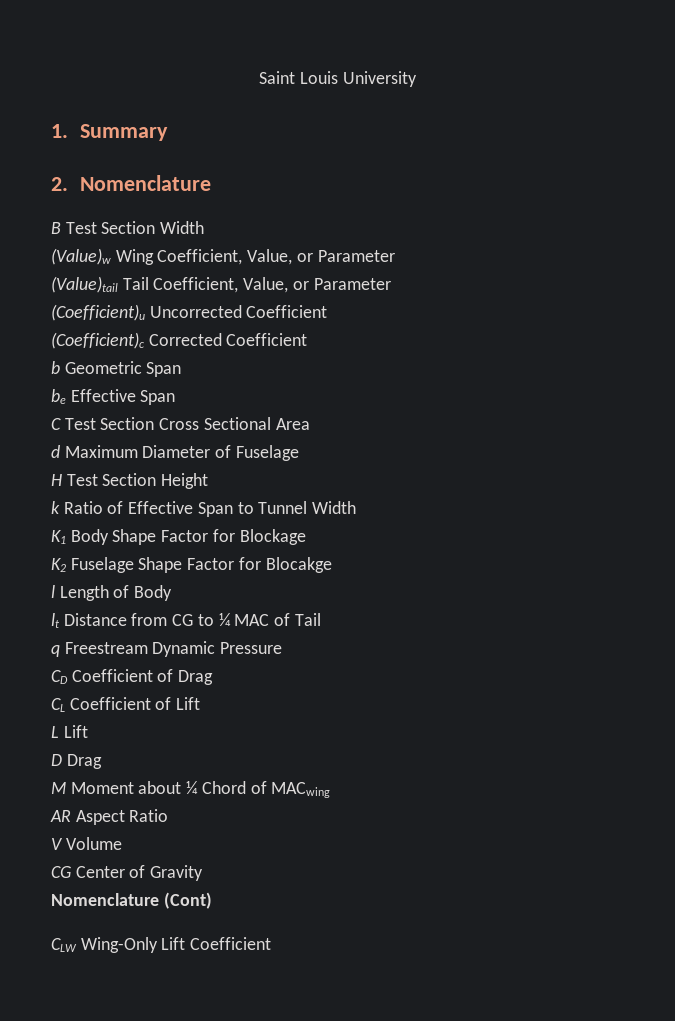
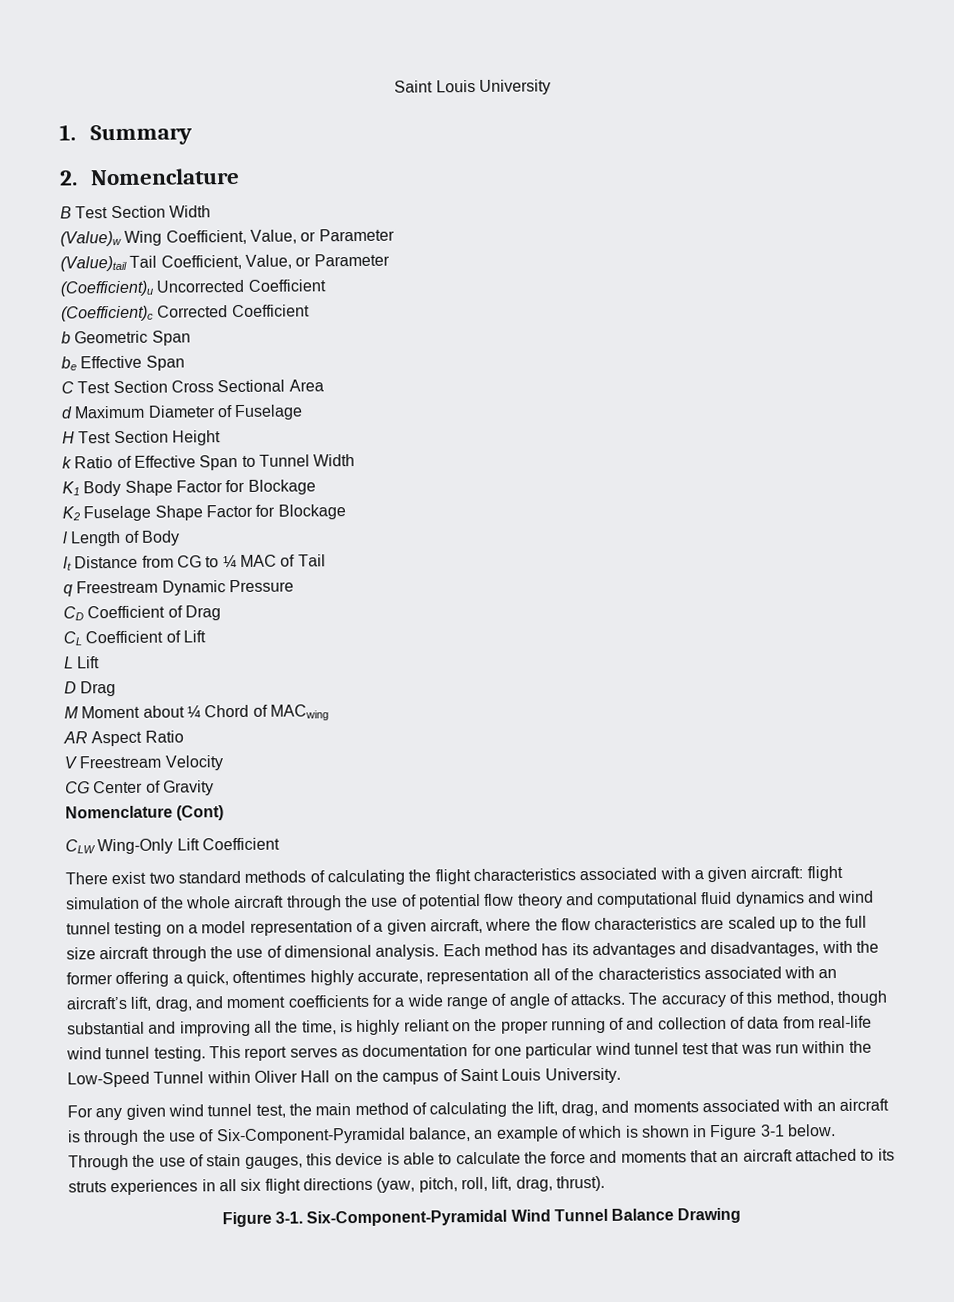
- K2 Fuselage Shape Factor for Blocakge
+ K2 Fuselage Shape Factor for Blockage
- V Volume
+ V Freestream Velocity
+ There exist two standard methods of calculating the flight characteristics associated with a given aircraft: flight simulation of the whole aircraft through the use of potential flow theory and computational fluid dynamics and wind tunnel testing on a model representation of a given aircraft, where the flow characteristics are scaled up to the full size aircraft through the use of dimensional analysis. Each method has its advantages and disadvantages, with the former offering a quick, oftentimes highly accurate, representation all of the characteristics associated with an aircraft’s lift, drag, and moment coefficients for a wide range of angle of attacks. The accuracy of this method, though substantial and improving all the time, is highly reliant on the proper running of and collection of data from real-life wind tunnel testing. This report serves as documentation for one particular wind tunnel test that was run within the Low-Speed Tunnel within Oliver Hall on the campus of Saint Louis University.
+ For any given wind tunnel test, the main method of calculating the lift, drag, and moments associated with an aircraft is through the use of Six-Component-Pyramidal balance, an example of which is shown in Figure 3-1 below. Through the use of stain gauges, this device is able to calculate the force and moments that an aircraft attached to its struts experiences in all six flight directions (yaw, pitch, roll, lift, drag, thrust).
+ Figure 3-1. Six-Component-Pyramidal Wind Tunnel Balance Drawing

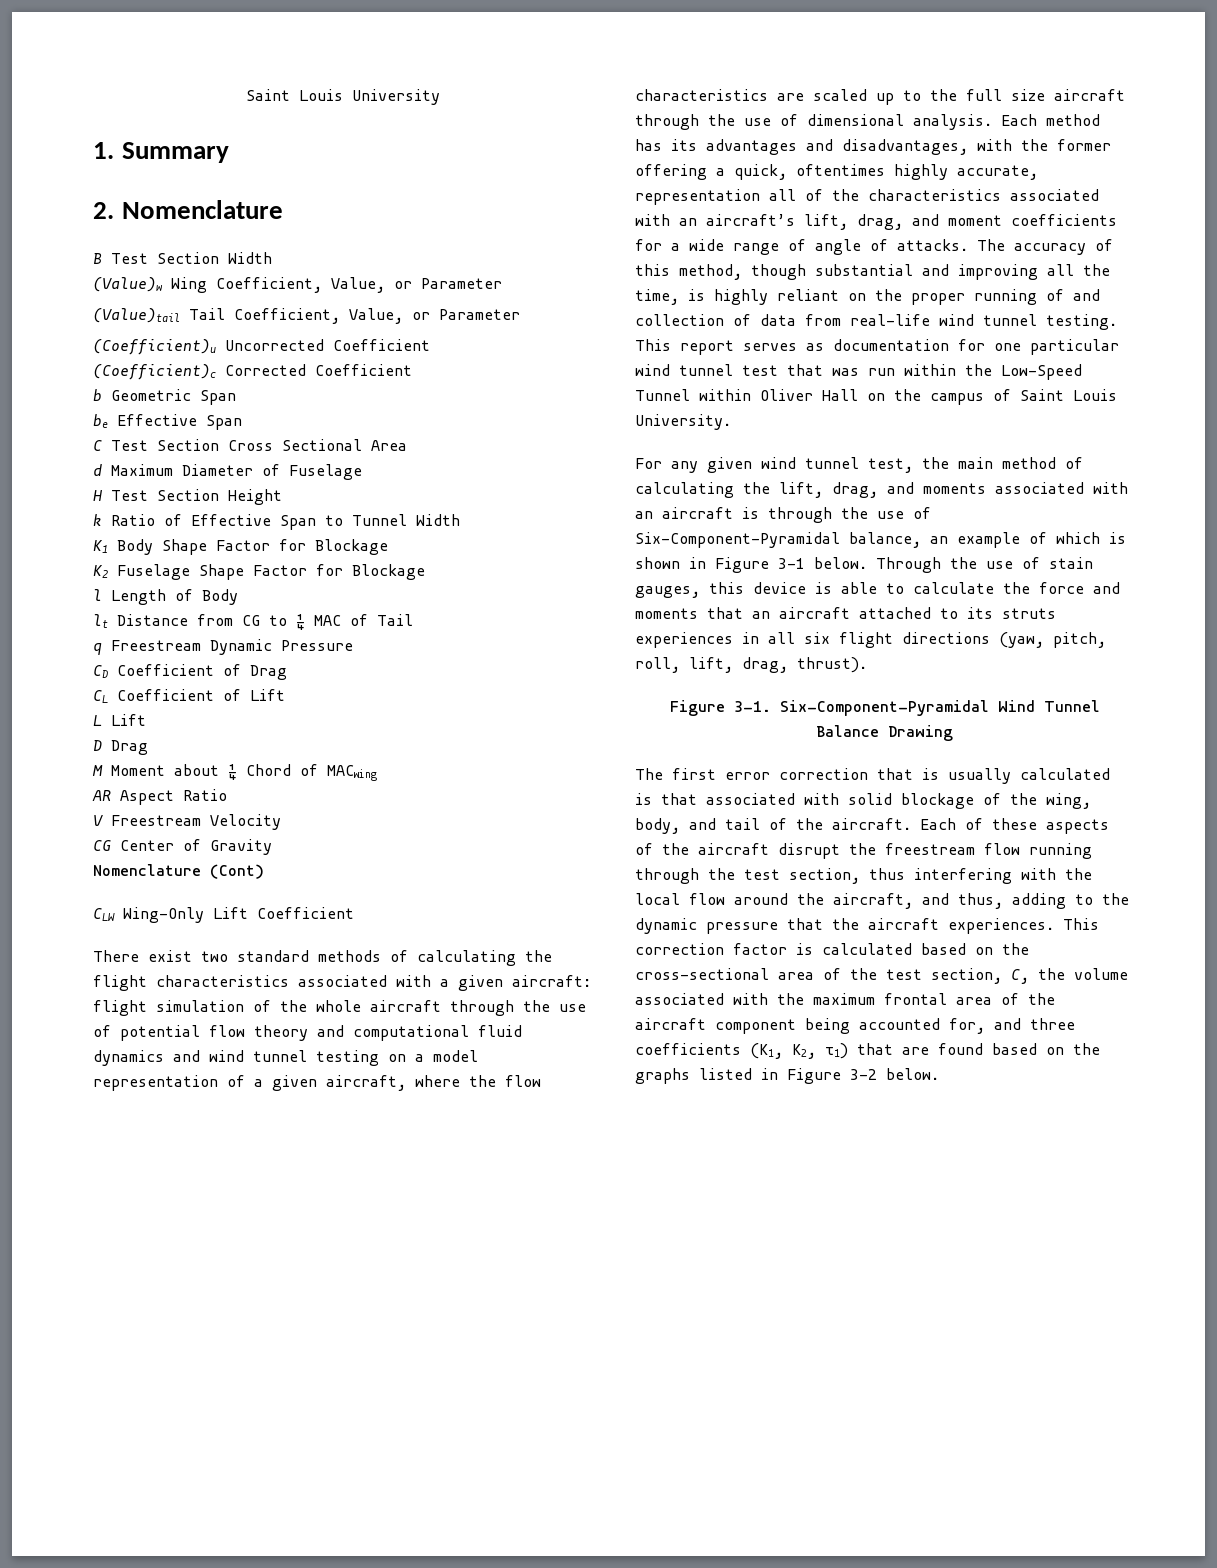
+ The first error correction that is usually calculated is that associated with solid blockage of the wing, body, and tail of the aircraft. Each of these aspects of the aircraft disrupt the freestream flow running through the test section, thus interfering with the local flow around the aircraft, and thus, adding to the dynamic pressure that the aircraft experiences. This correction factor is calculated based on the cross-sectional area of the test section, C, the volume associated with the maximum frontal area of the aircraft component being accounted for, and three coefficients (K1, K2, τ1) that are found based on the graphs listed in Figure 3-2 below.

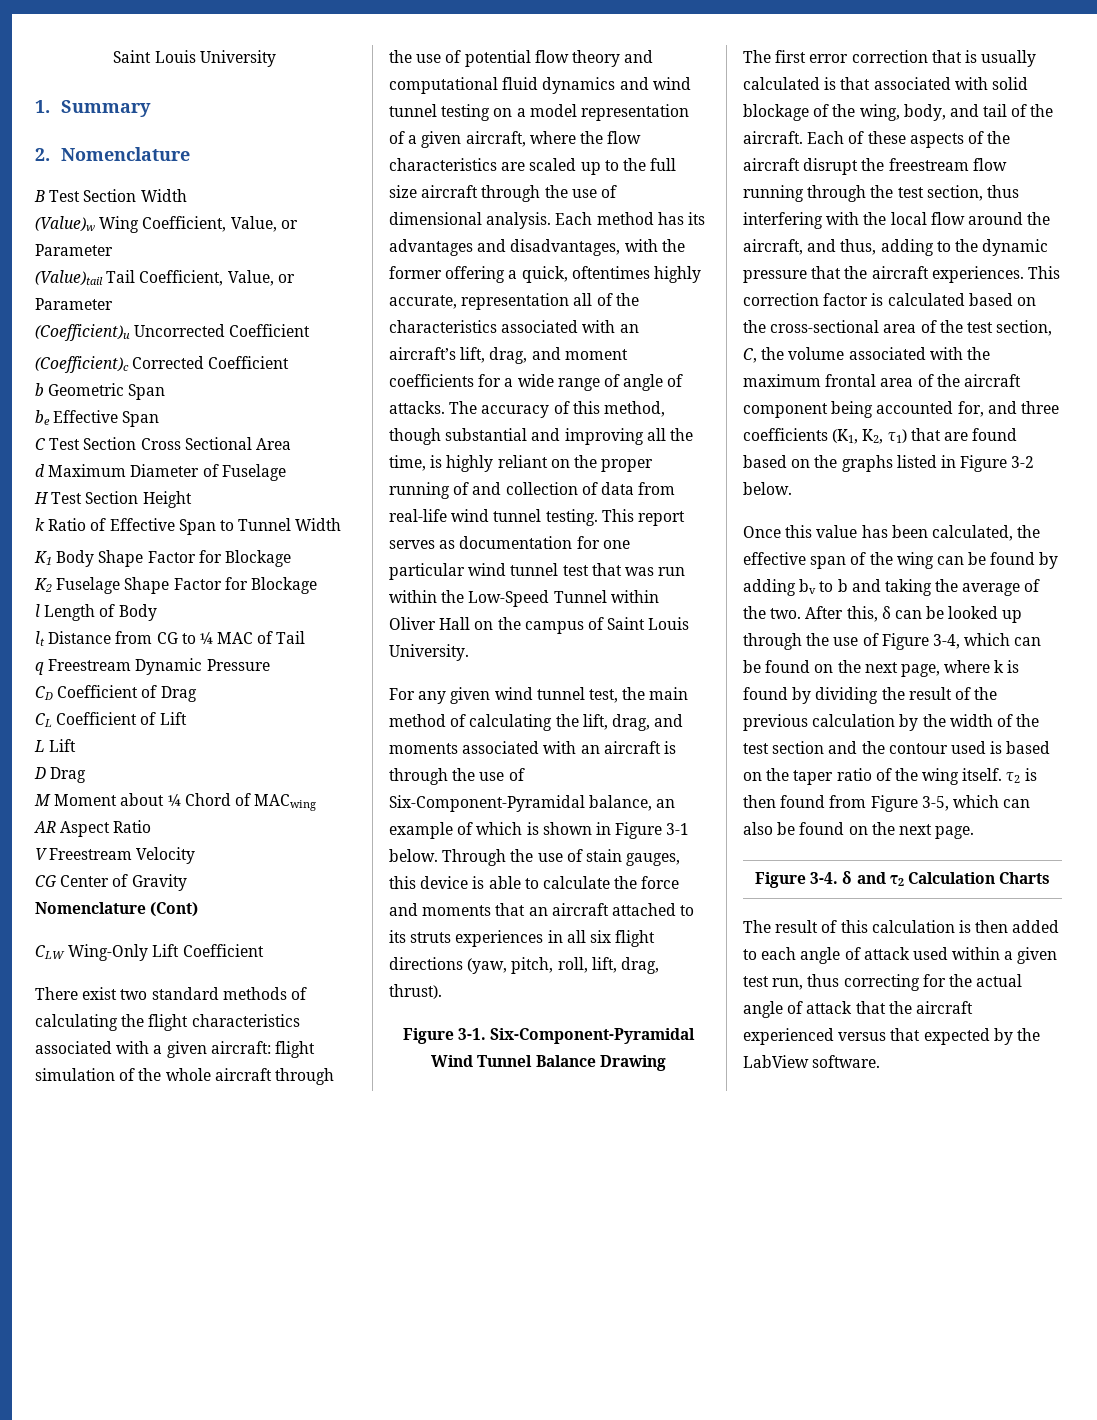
+ Once this value has been calculated, the effective span of the wing can be found by adding bv to b and taking the average of the two. After this, δ can be looked up through the use of Figure 3-4, which can be found on the next page, where k is found by dividing the result of the previous calculation by the width of the test section and the contour used is based on the taper ratio of the wing itself. τ2 is then found from Figure 3-5, which can also be found on the next page.
+ Figure 3-4. δ and τ2 Calculation Charts
+ The result of this calculation is then added to each angle of attack used within a given test run, thus correcting for the actual angle of attack that the aircraft experienced versus that expected by the LabView software.

